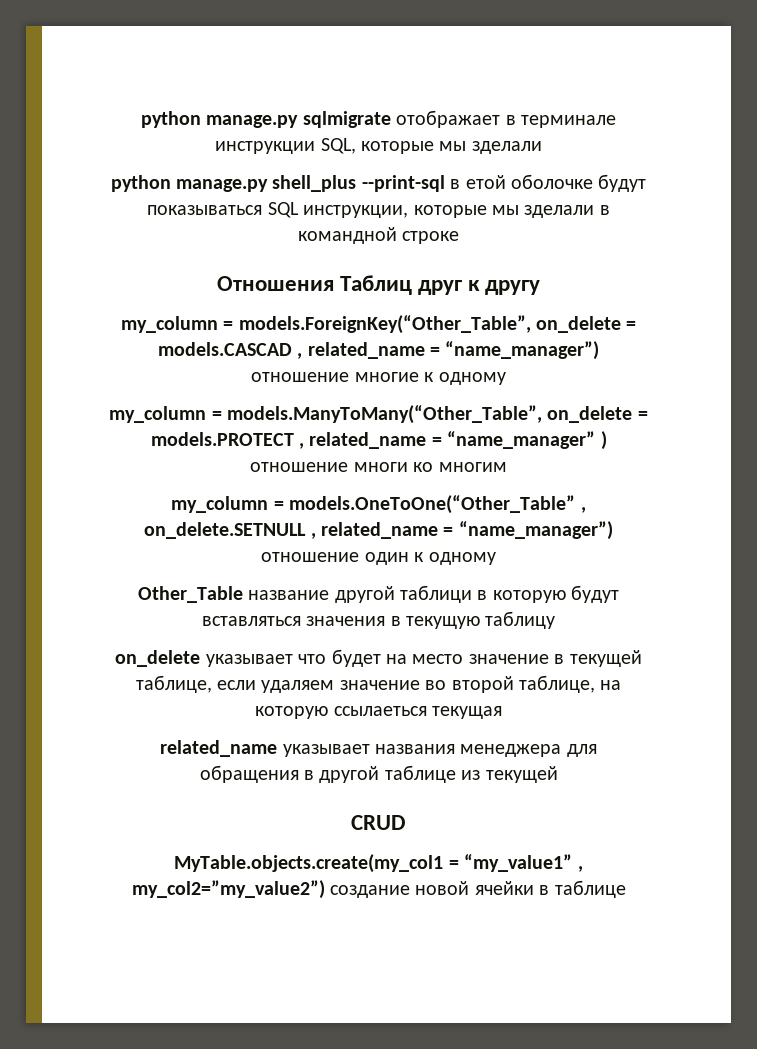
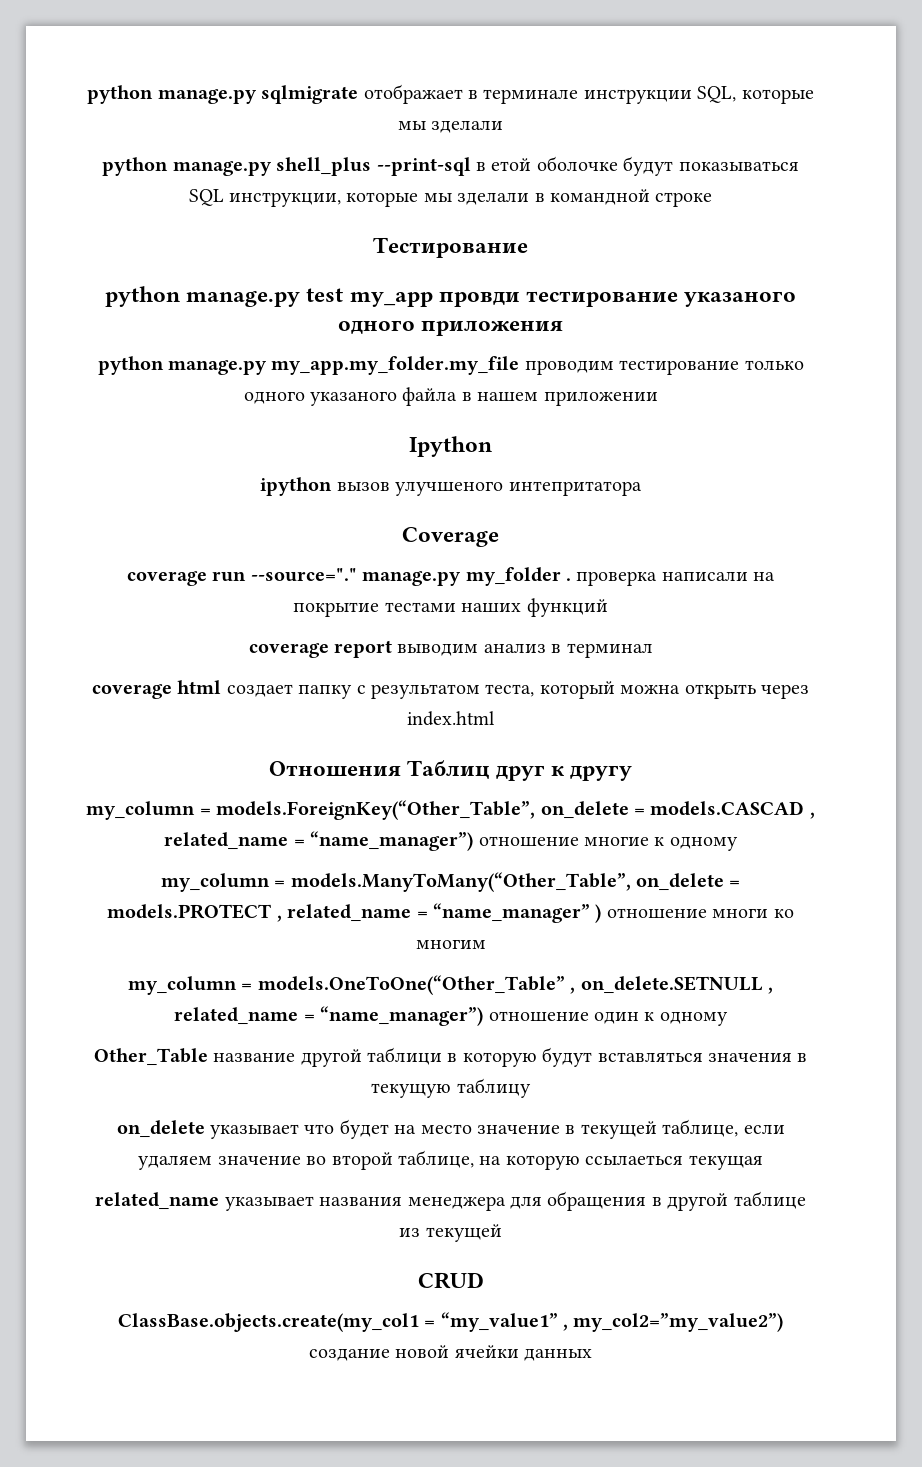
+ Тестирование
+ python manage.py test my_app провди тестирование указаного одного приложения
+ python manage.py my_app.my_folder.my_file проводим тестирование только одного указаного файла в нашем приложении
+ Ipython
+ ipython вызов улучшеного интепритатора
+ Coverage
+ coverage run --source="." manage.py my_folder . проверка написали на покрытие тестами наших функций
+ coverage report выводим анализ в терминал
+ coverage html создает папку с результатом теста, который можна открыть через index.html
- MyTable.objects.create(my_col1 = “my_value1” , my_col2=”my_value2”) создание новой ячейки в таблице
+ ClassBase.objects.create(my_col1 = “my_value1” , my_col2=”my_value2”) создание новой ячейки данных

